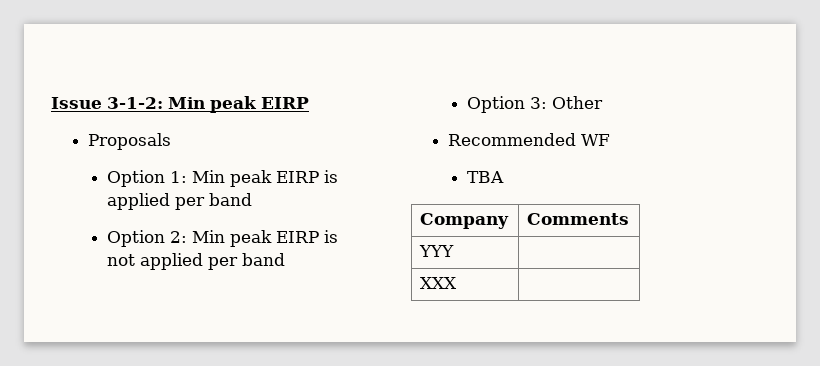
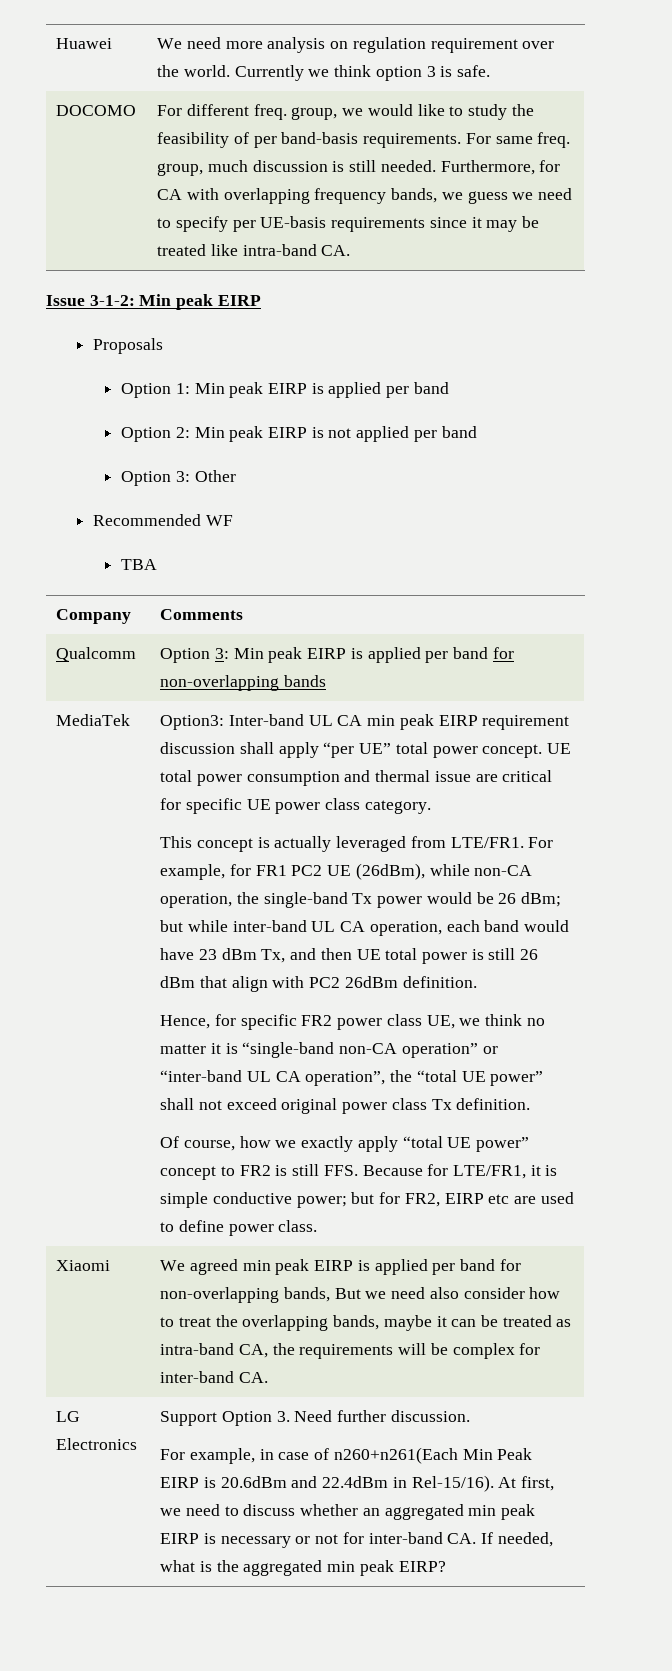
+ Huawei | We need more analysis on regulation requirement over the world. Currently we think option 3 is safe.
+ DOCOMO | For different freq. group, we would like to study the feasibility of per band-basis requirements. For same freq. group, much discussion is still needed. Furthermore, for CA with overlapping frequency bands, we guess we need to specify per UE-basis requirements since it may be treated like intra-band CA.
- YYY |
- XXX |
+ Qualcomm | Option 3: Min peak EIRP is applied per band for non-overlapping bands
+ MediaTek | Option3: Inter-band UL CA min peak EIRP requirement discussion shall apply “per UE” total power concept. UE total power consumption and thermal issue are critical for specific UE power class category.
+ This concept is actually leveraged from LTE/FR1. For example, for FR1 PC2 UE (26dBm), while non-CA operation, the single-band Tx power would be 26 dBm; but while inter-band UL CA operation, each band would have 23 dBm Tx, and then UE total power is still 26 dBm that align with PC2 26dBm definition.
+ Hence, for specific FR2 power class UE, we think no matter it is “single-band non-CA operation” or “inter-band UL CA operation”, the “total UE power” shall not exceed original power class Tx definition.
+ Of course, how we exactly apply “total UE power” concept to FR2 is still FFS. Because for LTE/FR1, it is simple conductive power; but for FR2, EIRP etc are used to define power class.
+ Xiaomi | We agreed min peak EIRP is applied per band for non-overlapping bands, But we need also consider how to treat the overlapping bands, maybe it can be treated as intra-band CA, the requirements will be complex for inter-band CA.
+ LG Electronics | Support Option 3. Need further discussion.
+ For example, in case of n260+n261(Each Min Peak EIRP is 20.6dBm and 22.4dBm in Rel-15/16). At first, we need to discuss whether an aggregated min peak EIRP is necessary or not for inter-band CA. If needed, what is the aggregated min peak EIRP?

